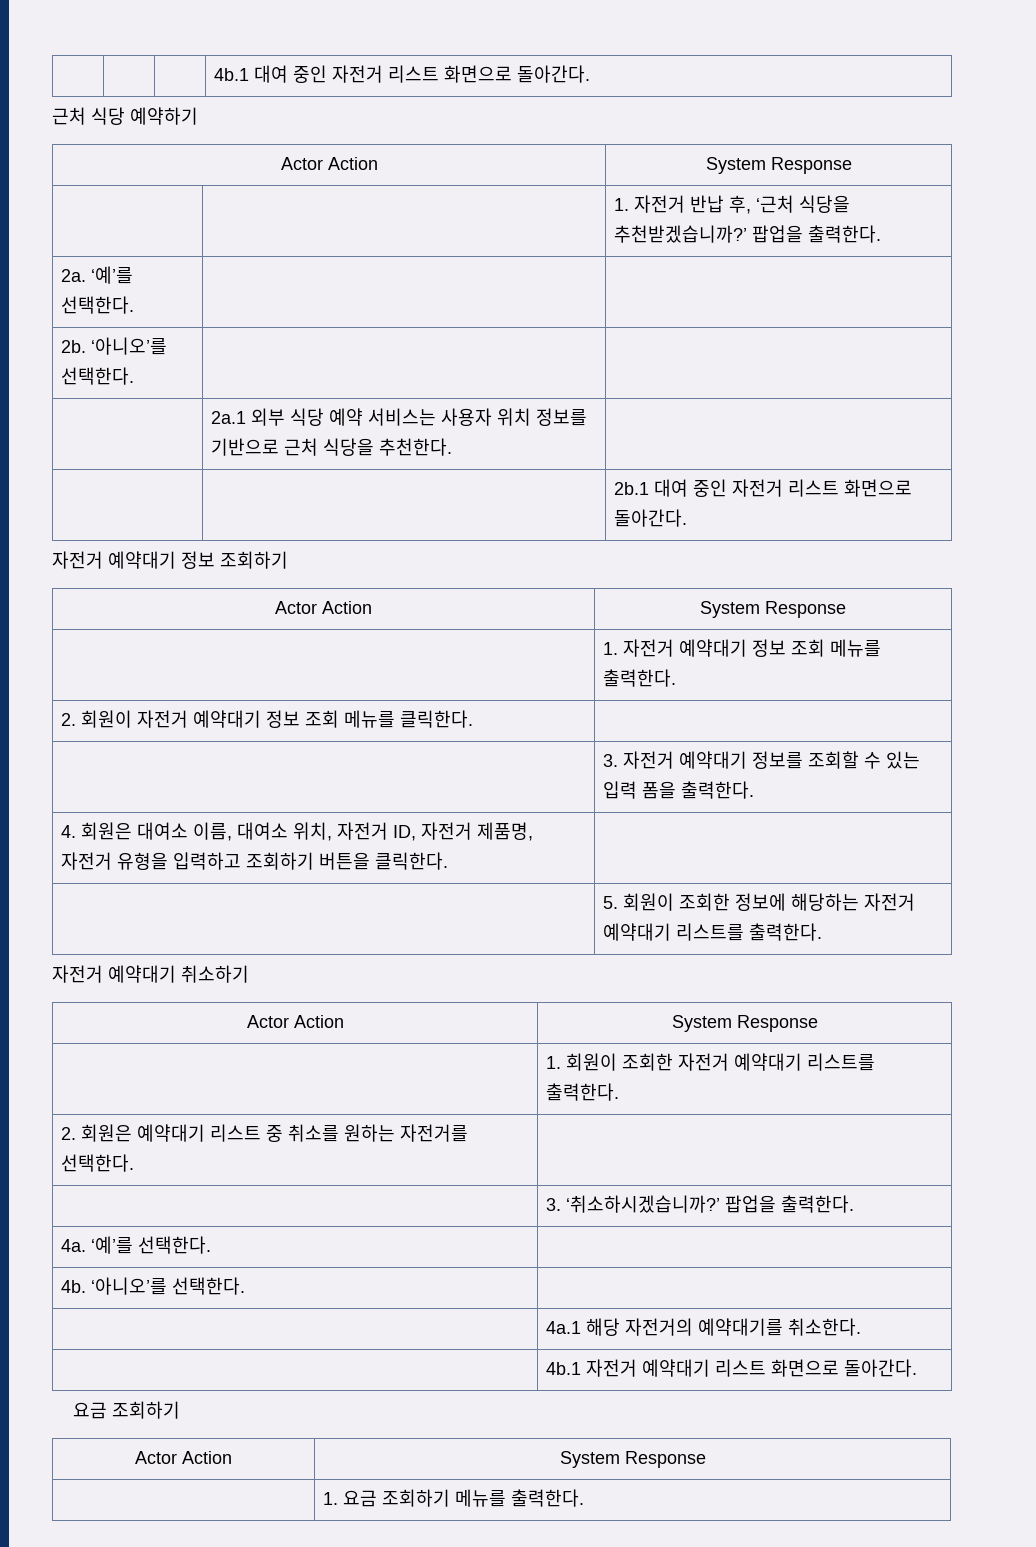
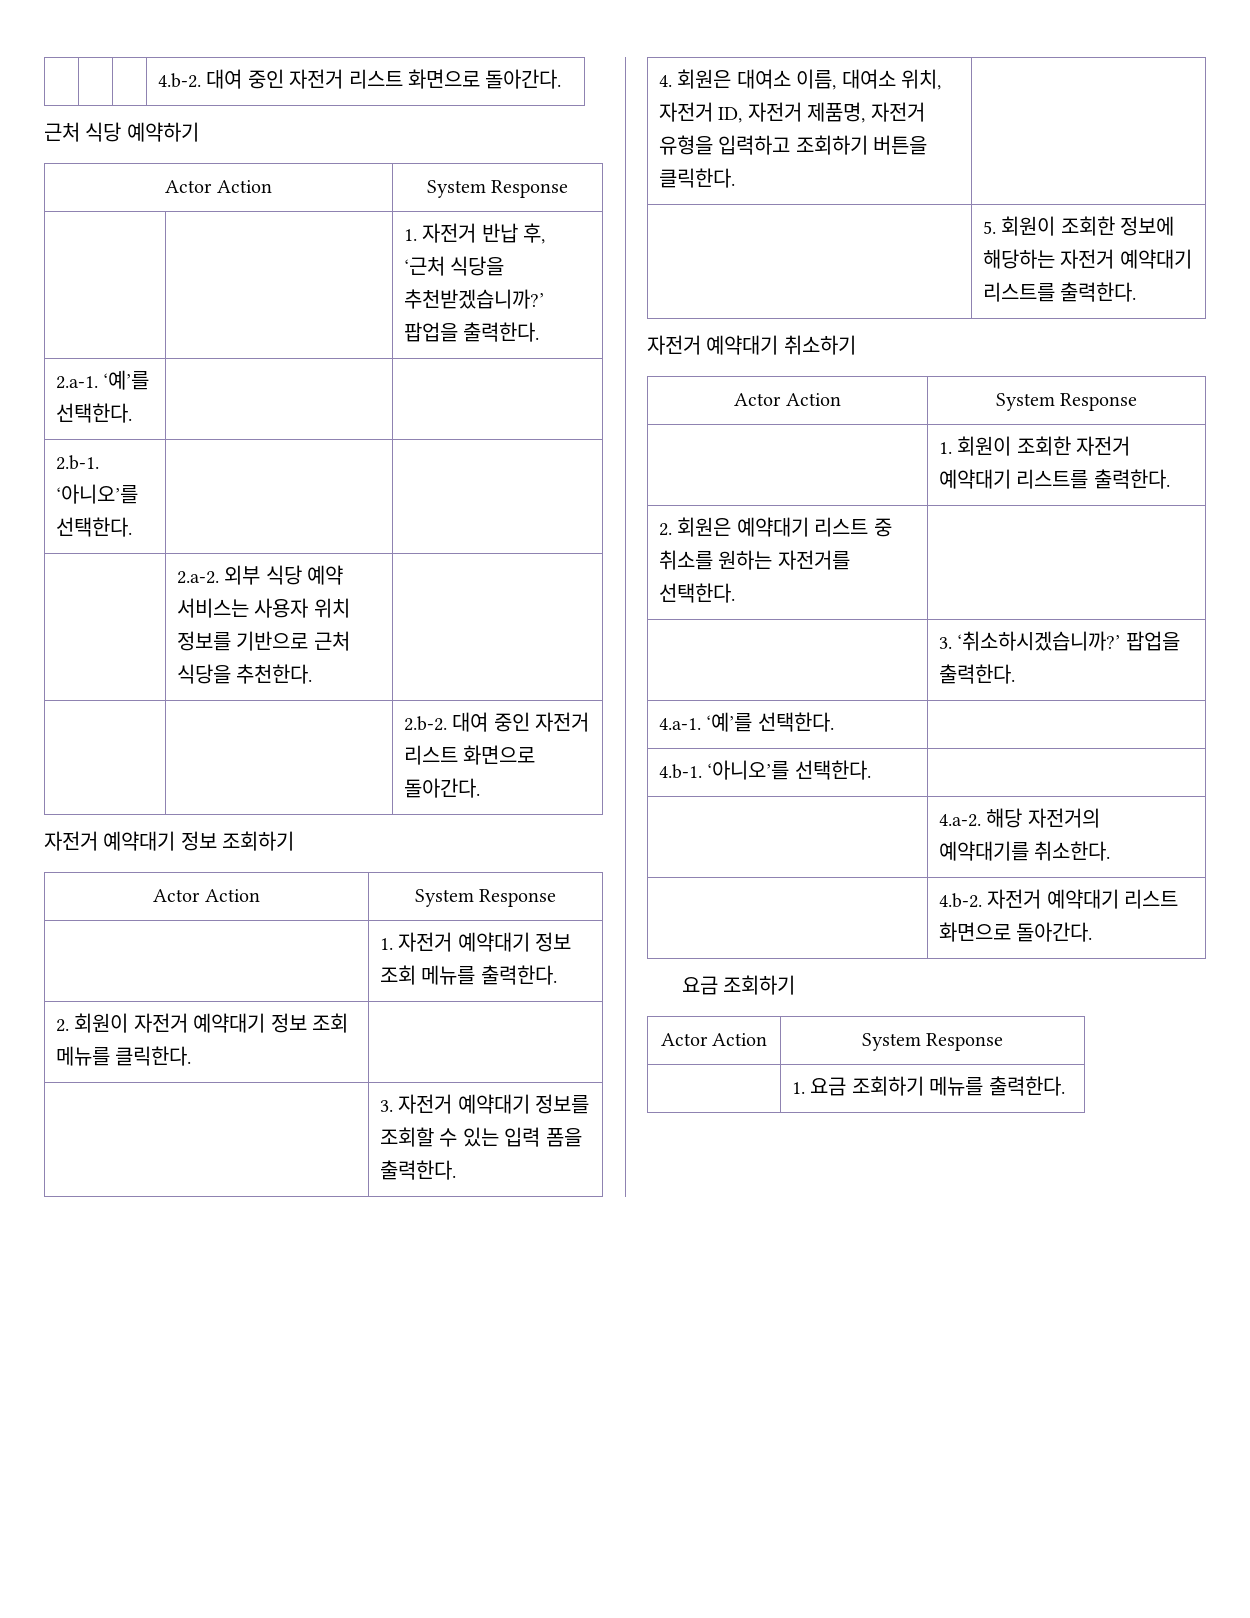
- | | | 4b.1 대여 중인 자전거 리스트 화면으로 돌아간다.
+ | | | 4.b-2. 대여 중인 자전거 리스트 화면으로 돌아간다.
- 2a. ‘예’를 선택한다. | |
+ 2.a-1. ‘예’를 선택한다. | |
- 2b. ‘아니오’를 선택한다. | |
+ 2.b-1. ‘아니오’를 선택한다. | |
- | 2a.1 외부 식당 예약 서비스는 사용자 위치 정보를 기반으로 근처 식당을 추천한다. |
+ | 2.a-2. 외부 식당 예약 서비스는 사용자 위치 정보를 기반으로 근처 식당을 추천한다. |
- | | 2b.1 대여 중인 자전거 리스트 화면으로 돌아간다.
+ | | 2.b-2. 대여 중인 자전거 리스트 화면으로 돌아간다.
- 4a. ‘예’를 선택한다. |
+ 4.a-1. ‘예’를 선택한다. |
- 4b. ‘아니오’를 선택한다. |
+ 4.b-1. ‘아니오’를 선택한다. |
- | 4a.1 해당 자전거의 예약대기를 취소한다.
+ | 4.a-2. 해당 자전거의 예약대기를 취소한다.
- | 4b.1 자전거 예약대기 리스트 화면으로 돌아간다.
+ | 4.b-2. 자전거 예약대기 리스트 화면으로 돌아간다.

